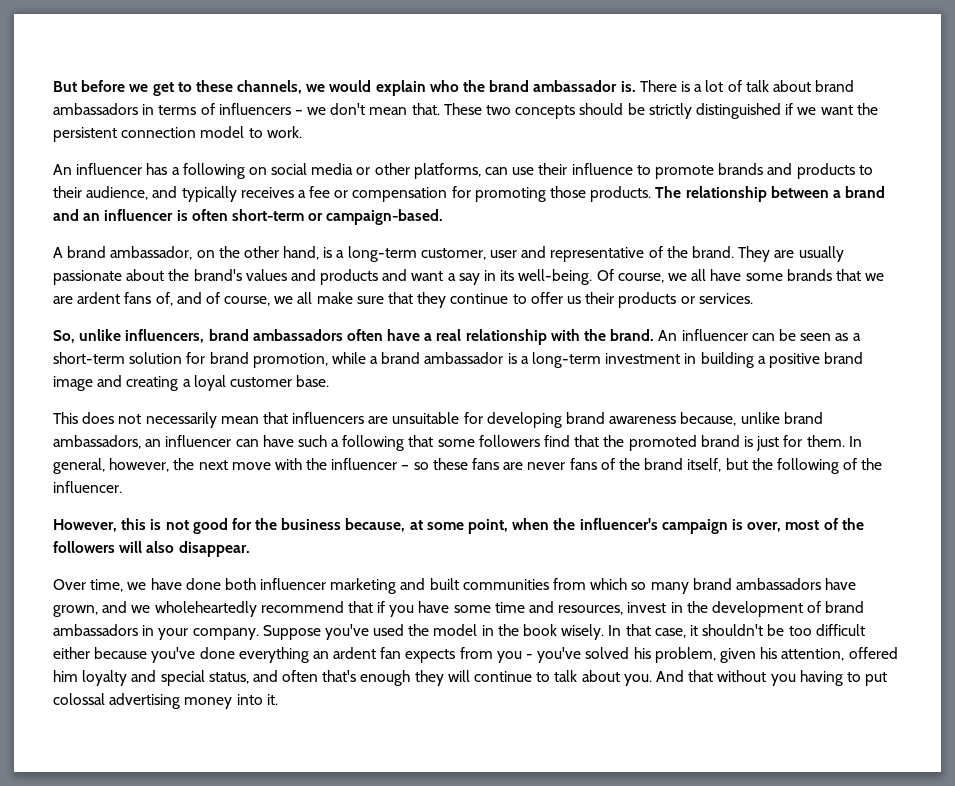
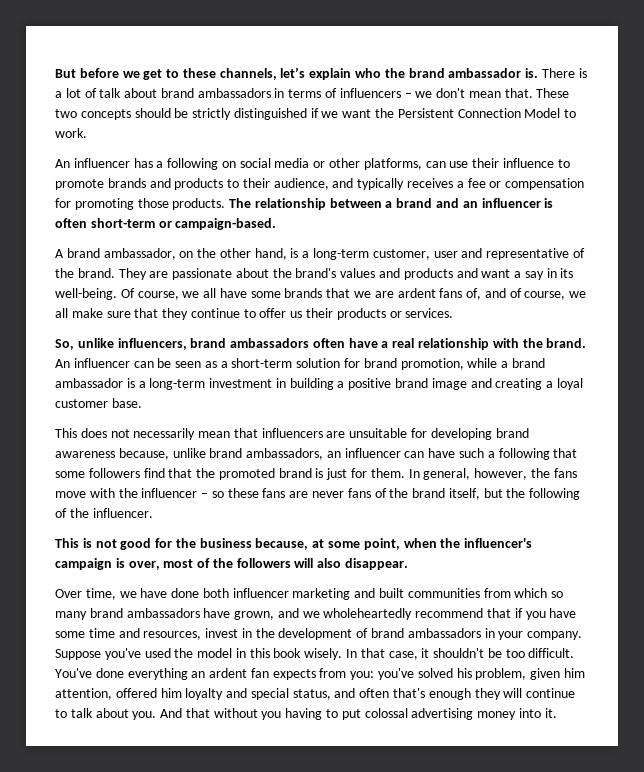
- But before we get to these channels, we would explain who the brand ambassador is.
+ But before we get to these channels, let’s explain who the brand ambassador is.
- These two concepts should be strictly distinguished if we want the persistent connection model to work.
+ These two concepts should be strictly distinguished if we want the Persistent Connection Model to work.
- They are usually passionate about the brand's values and products and want a say in its well-being.
+ They are passionate about the brand's values and products and want a say in its well-being.
- In general, however, the next move with the influencer – so these fans are never fans of the brand itself, but the following of the influencer.
+ In general, however, the fans move with the influencer – so these fans are never fans of the brand itself, but the following of the influencer.
- However, this is not good for the business because, at some point, when the influencer's campaign is over, most of the followers will also disappear.
+ This is not good for the business because, at some point, when the influencer's campaign is over, most of the followers will also disappear.
- Suppose you've used the model in the book wisely.
+ Suppose you've used the model in this book wisely.
- In that case, it shouldn't be too difficult either because you've done everything an ardent fan expects from you - you've solved his problem, given his attention, offered him loyalty and special status, and often that's enough they will continue to talk about you.
+ In that case, it shouldn't be too difficult. You've done everything an ardent fan expects from you: you've solved his problem, given him attention, offered him loyalty and special status, and often that's enough they will continue to talk about you.

